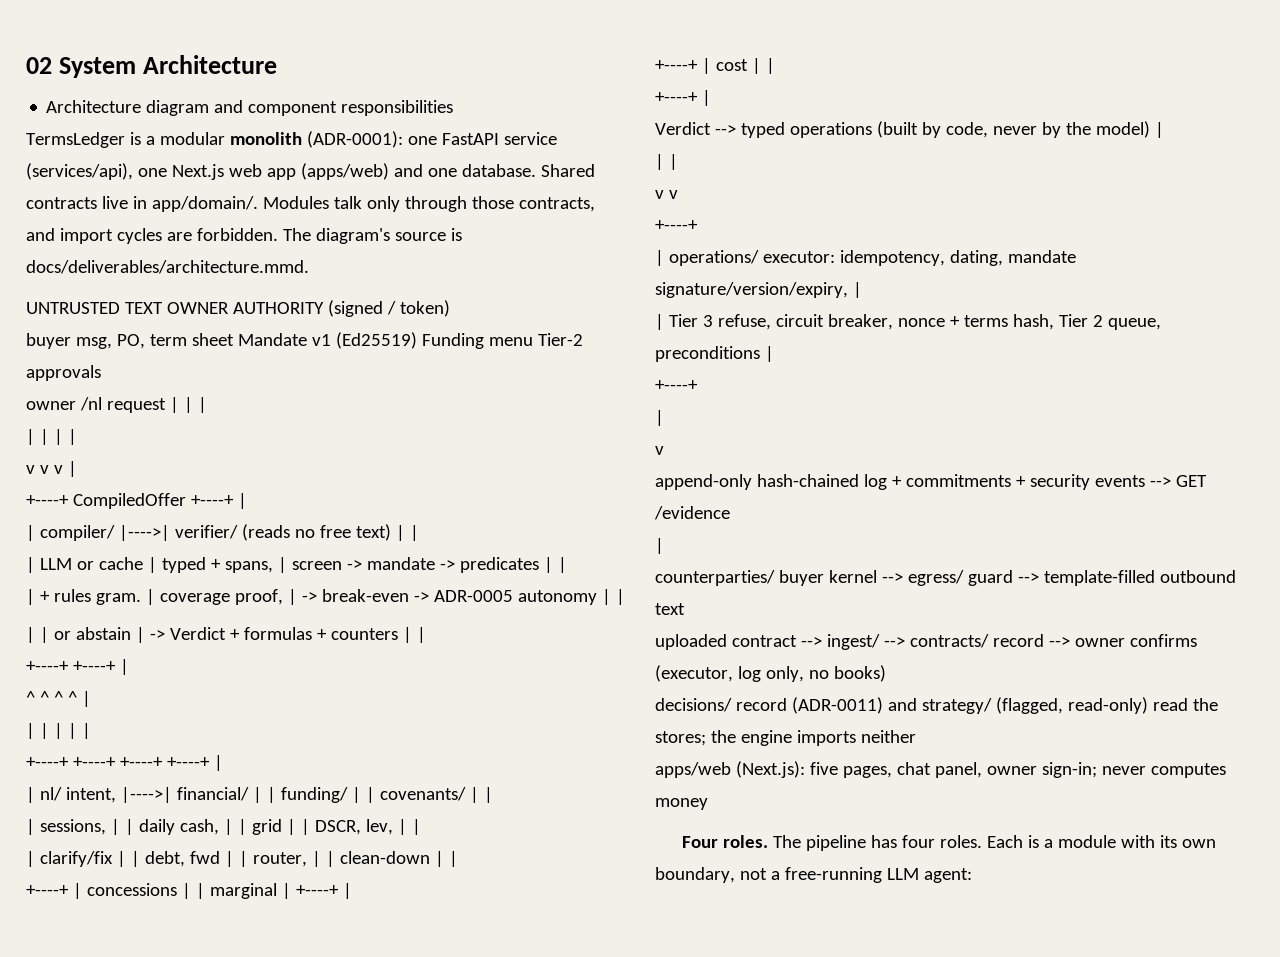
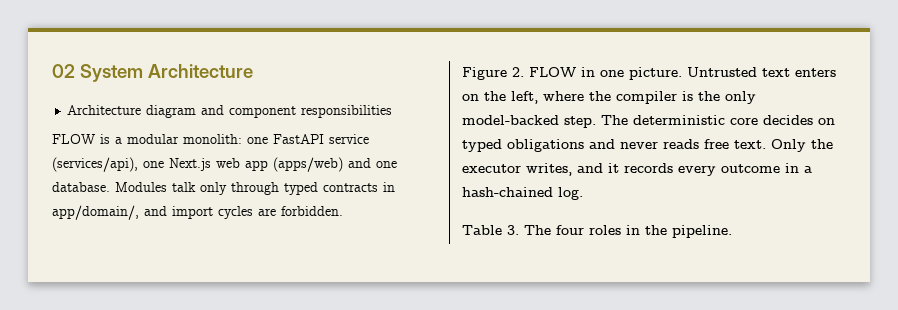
- TermsLedger is a modular monolith (ADR-0001): one FastAPI service (services/api), one Next.js web app (apps/web) and one database.
+ FLOW is a modular monolith: one FastAPI service (services/api), one Next.js web app (apps/web) and one database.
- Shared contracts live in app/domain/. Modules talk only through those contracts, and import cycles are forbidden. The diagram's source is docs/deliverables/architecture.mmd.
- UNTRUSTED TEXT OWNER AUTHORITY (signed / token)
- buyer msg, PO, term sheet Mandate v1 (Ed25519) Funding menu Tier-2 approvals
- owner /nl request | | |
- | | | |
- v v v |
- +----+ CompiledOffer +----+ |
- | compiler/ |---->| verifier/ (reads no free text) | |
- | LLM or cache | typed + spans, | screen -> mandate -> predicates | |
- | + rules gram. | coverage proof, | -> break-even -> ADR-0005 autonomy | |
- | | or abstain | -> Verdict + formulas + counters | |
- +----+ +----+ |
- ^ ^ ^ ^ |
- | | | | |
- +----+ +----+ +----+ +----+ |
- | nl/ intent, |---->| financial/ | | funding/ | | covenants/ | |
- | sessions, | | daily cash, | | grid | | DSCR, lev, | |
- | clarify/fix | | debt, fwd | | router, | | clean-down | |
- +----+ | concessions | | marginal | +----+ |
- +----+ | cost | |
- +----+ |
- Verdict --> typed operations (built by code, never by the model) |
- | |
- v v
- +----+
- | operations/ executor: idempotency, dating, mandate signature/version/expiry, |
- | Tier 3 refuse, circuit breaker, nonce + terms hash, Tier 2 queue, preconditions |
- +----+
- |
- v
- append-only hash-chained log + commitments + security events --> GET /evidence
- |
- counterparties/ buyer kernel --> egress/ guard --> template-filled outbound text
- uploaded contract --> ingest/ --> contracts/ record --> owner confirms (executor, log only, no books)
- decisions/ record (ADR-0011) and strategy/ (flagged, read-only) read the stores; the engine imports neither
- apps/web (Next.js): five pages, chat panel, owner sign-in; never computes money
- Four roles. The pipeline has four roles. Each is a module with its own boundary, not a free-running LLM agent:
+ Modules talk only through typed contracts in app/domain/, and import cycles are forbidden.
+ Figure 2. FLOW in one picture. Untrusted text enters on the left, where the compiler is the only model-backed step. The deterministic core decides on typed obligations and never reads free text. Only the executor writes, and it records every outcome in a hash-chained log.
+ Table 3. The four roles in the pipeline.

